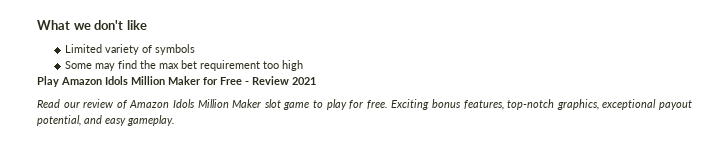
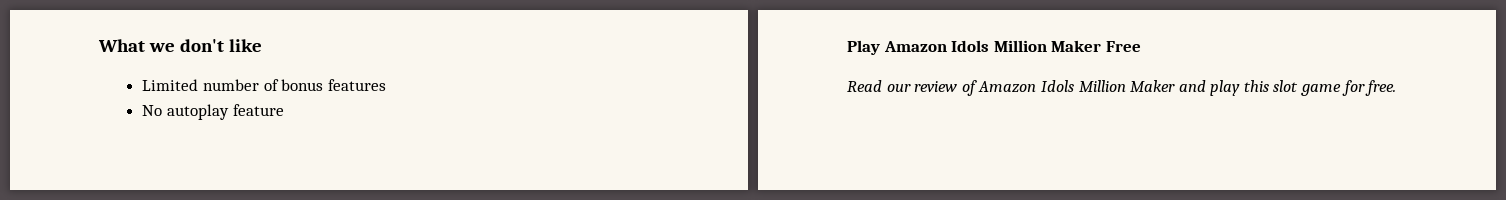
- Limited variety of symbols
- Some may find the max bet requirement too high
+ Limited number of bonus features
+ No autoplay feature
- Play Amazon Idols Million Maker for Free - Review 2021
+ Play Amazon Idols Million Maker Free
- Read our review of Amazon Idols Million Maker slot game to play for free. Exciting bonus features, top-notch graphics, exceptional payout potential, and easy gameplay.
+ Read our review of Amazon Idols Million Maker and play this slot game for free.

